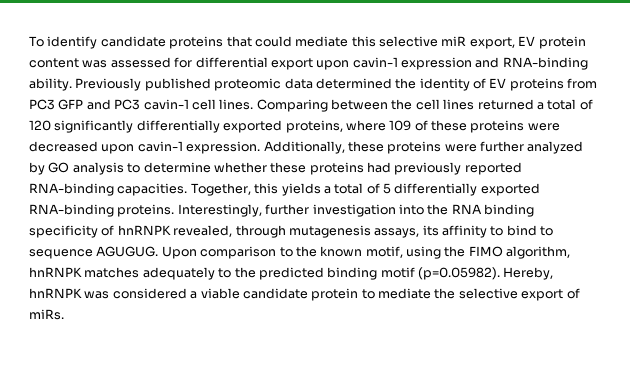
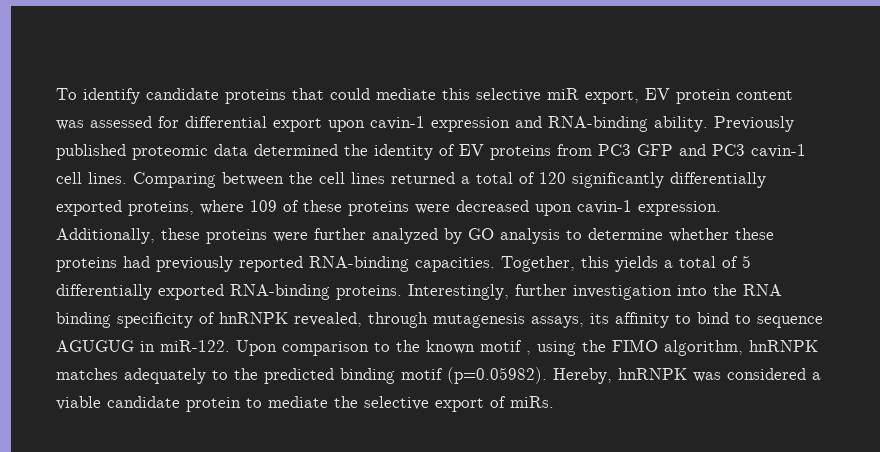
- Interestingly, further investigation into the RNA binding specificity of hnRNPK revealed, through mutagenesis assays, its affinity to bind to sequence AGUGUG.
+ Interestingly, further investigation into the RNA binding specificity of hnRNPK revealed, through mutagenesis assays, its affinity to bind to sequence AGUGUG in miR-122.
- Upon comparison to the known motif, using the FIMO algorithm, hnRNPK matches adequately to the predicted binding motif (p=0.05982). Hereby, hnRNPK was considered a viable candidate protein to mediate the selective export of miRs.
+ Upon comparison to the known motif , using the FIMO algorithm, hnRNPK matches adequately to the predicted binding motif (p=0.05982). Hereby, hnRNPK was considered a viable candidate protein to mediate the selective export of miRs.

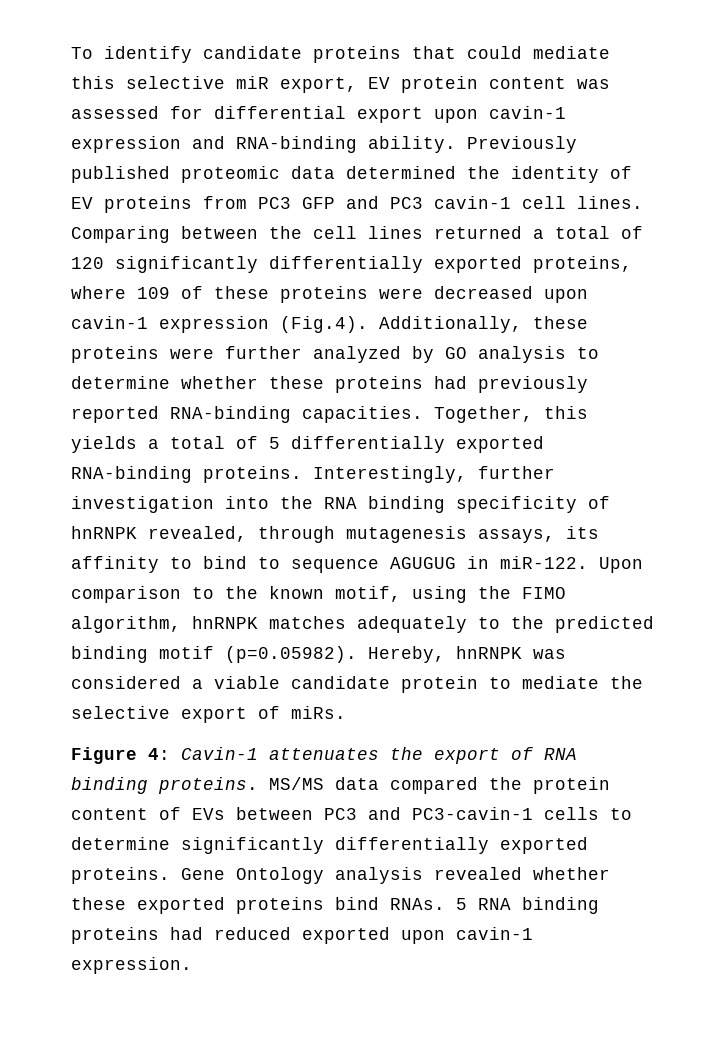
- Comparing between the cell lines returned a total of 120 significantly differentially exported proteins, where 109 of these proteins were decreased upon cavin-1 expression. Additionally, these proteins were further analyzed by GO analysis to determine whether these proteins had previously reported RNA-binding capacities.
+ Comparing between the cell lines returned a total of 120 significantly differentially exported proteins, where 109 of these proteins were decreased upon cavin-1 expression (Fig.4). Additionally, these proteins were further analyzed by GO analysis to determine whether these proteins had previously reported RNA-binding capacities.
- Upon comparison to the known motif , using the FIMO algorithm, hnRNPK matches adequately to the predicted binding motif (p=0.05982). Hereby, hnRNPK was considered a viable candidate protein to mediate the selective export of miRs.
+ Upon comparison to the known motif, using the FIMO algorithm, hnRNPK matches adequately to the predicted binding motif (p=0.05982). Hereby, hnRNPK was considered a viable candidate protein to mediate the selective export of miRs.
+ Figure 4: Cavin-1 attenuates the export of RNA binding proteins. MS/MS data compared the protein content of EVs between PC3 and PC3-cavin-1 cells to determine significantly differentially exported proteins. Gene Ontology analysis revealed whether these exported proteins bind RNAs. 5 RNA binding proteins had reduced exported upon cavin-1 expression.

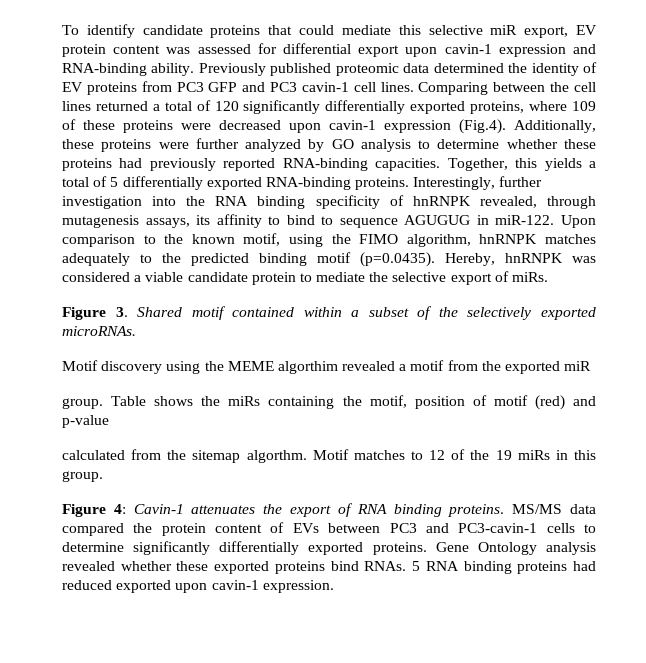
- Upon comparison to the known motif, using the FIMO algorithm, hnRNPK matches adequately to the predicted binding motif (p=0.05982). Hereby, hnRNPK was considered a viable candidate protein to mediate the selective export of miRs.
+ Upon comparison to the known motif, using the FIMO algorithm, hnRNPK matches adequately to the predicted binding motif (p=0.0435). Hereby, hnRNPK was considered a viable candidate protein to mediate the selective export of miRs.
+ Figure 3. Shared motif contained within a subset of the selectively exported microRNAs.
+ Motif discovery using the MEME algorthim revealed a motif from the exported miR
+ group. Table shows the miRs containing the motif, position of motif (red) and p-value
+ calculated from the sitemap algorthm. Motif matches to 12 of the 19 miRs in this group.

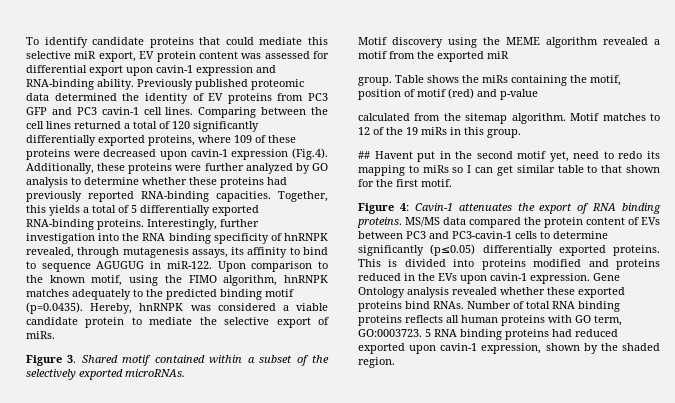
- Motif discovery using the MEME algorthim revealed a motif from the exported miR
+ Motif discovery using the MEME algorithm revealed a motif from the exported miR
- calculated from the sitemap algorthm.
+ calculated from the sitemap algorithm.
+ ## Havent put in the second motif yet, need to redo its mapping to miRs so I can get similar table to that shown for the first motif.
- MS/MS data compared the protein content of EVs between PC3 and PC3-cavin-1 cells to determine significantly differentially exported proteins.
+ MS/MS data compared the protein content of EVs between PC3 and PC3-cavin-1 cells to determine significantly (p≤0.05) differentially exported proteins.
+ This is divided into proteins modified and proteins reduced in the EVs upon cavin-1 expression.
+ Number of total RNA binding proteins reflects all human proteins with GO term, GO:0003723.
- 5 RNA binding proteins had reduced exported upon cavin-1 expression.
+ 5 RNA binding proteins had reduced exported upon cavin-1 expression, shown by the shaded region.

